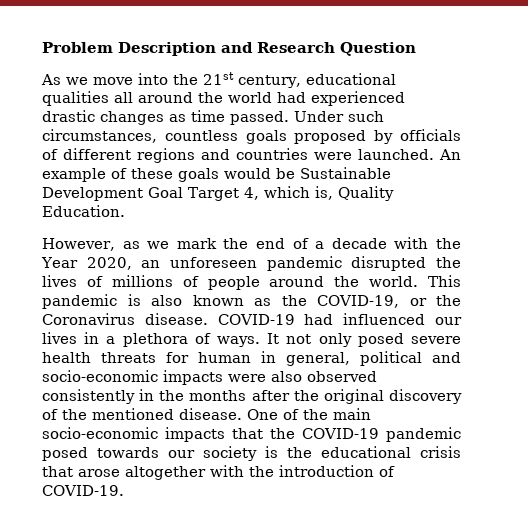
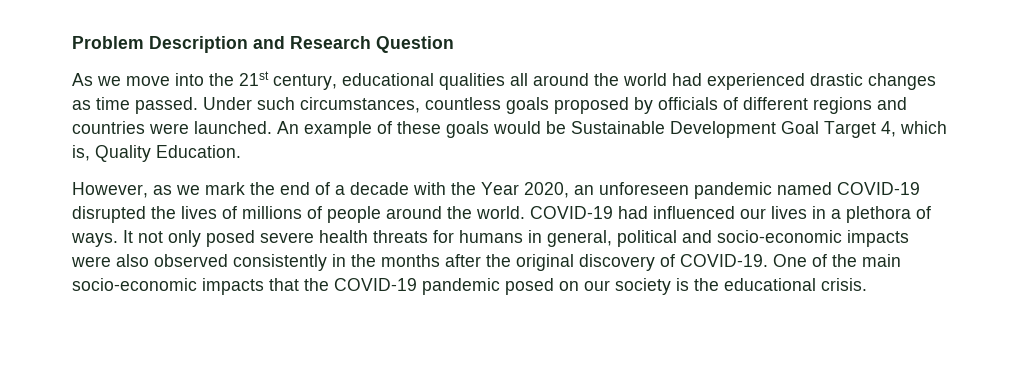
- However, as we mark the end of a decade with the Year 2020, an unforeseen pandemic disrupted the lives of millions of people around the world.
+ However, as we mark the end of a decade with the Year 2020, an unforeseen pandemic named COVID-19 disrupted the lives of millions of people around the world.
- This pandemic is also known as the COVID-19, or the Coronavirus disease.
- It not only posed severe health threats for human in general, political and socio-economic impacts were also observed consistently in the months after the original discovery of the mentioned disease.
+ It not only posed severe health threats for humans in general, political and socio-economic impacts were also observed consistently in the months after the original discovery of COVID-19.
- One of the main socio-economic impacts that the COVID-19 pandemic posed towards our society is the educational crisis that arose altogether with the introduction of COVID-19.
+ One of the main socio-economic impacts that the COVID-19 pandemic posed on our society is the educational crisis.

